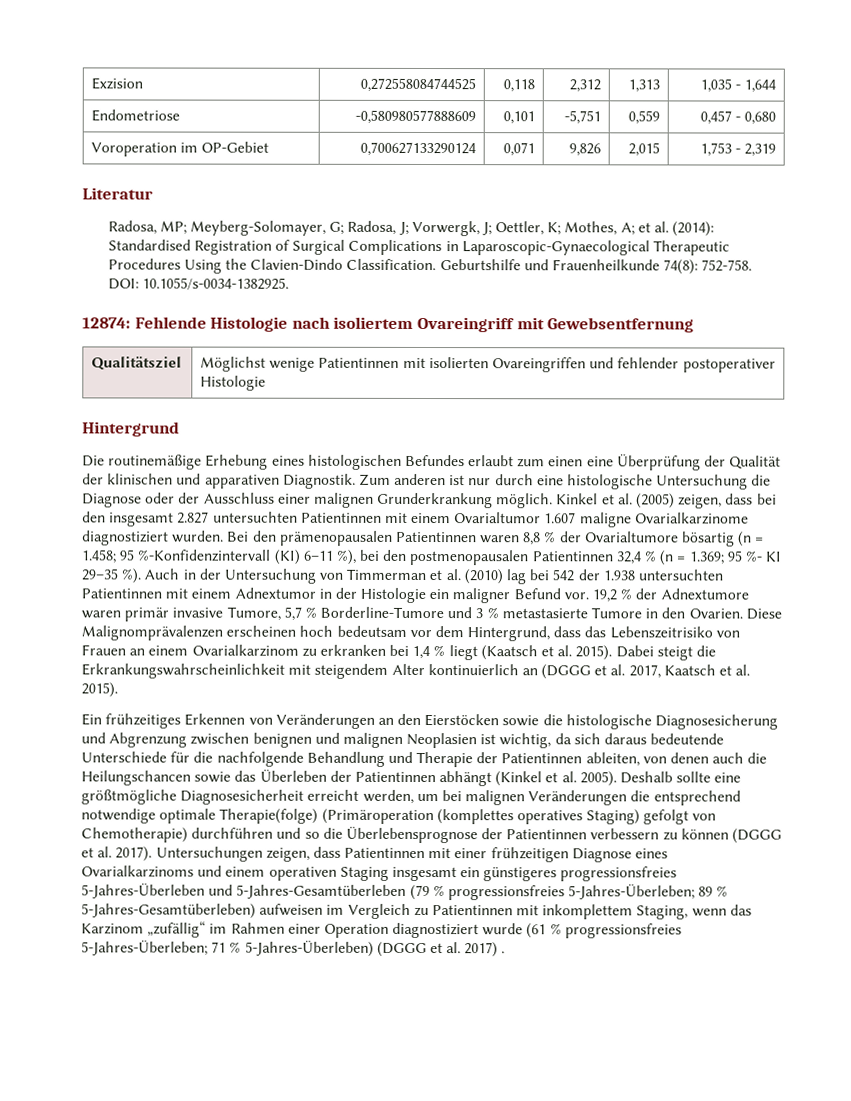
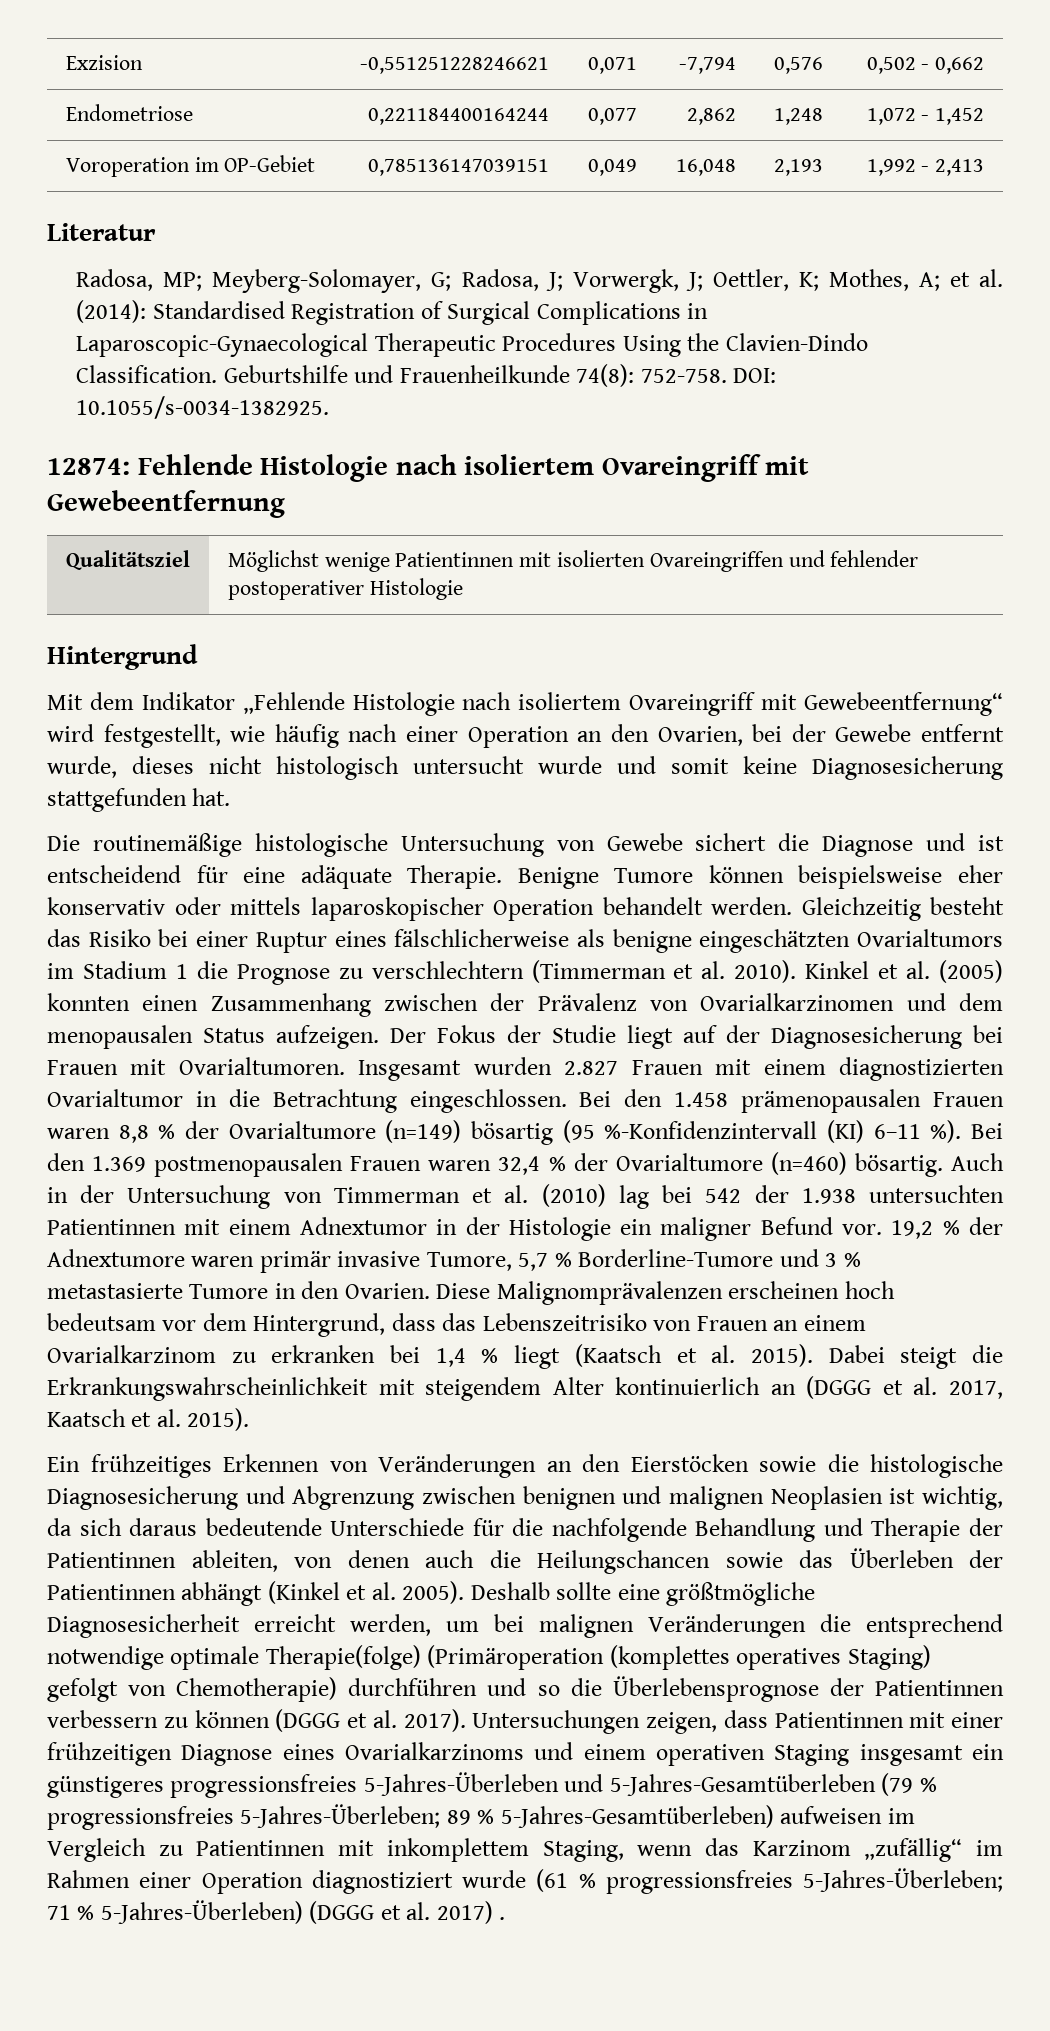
- Exzision | 0,272558084744525 | 0,118 | 2,312 | 1,313 | 1,035 - 1,644
- Endometriose | -0,580980577888609 | 0,101 | -5,751 | 0,559 | 0,457 - 0,680
- Voroperation im OP-Gebiet | 0,700627133290124 | 0,071 | 9,826 | 2,015 | 1,753 - 2,319
+ Exzision | -0,551251228246621 | 0,071 | -7,794 | 0,576 | 0,502 - 0,662
+ Endometriose | 0,221184400164244 | 0,077 | 2,862 | 1,248 | 1,072 - 1,452
+ Voroperation im OP-Gebiet | 0,785136147039151 | 0,049 | 16,048 | 2,193 | 1,992 - 2,413
- 12874: Fehlende Histologie nach isoliertem Ovareingriff mit Gewebsentfernung
+ 12874: Fehlende Histologie nach isoliertem Ovareingriff mit Gewebeentfernung
- Die routinemäßige Erhebung eines histologischen Befundes erlaubt zum einen eine Überprüfung der Qualität der klinischen und apparativen Diagnostik. Zum anderen ist nur durch eine histologische Untersuchung die Diagnose oder der Ausschluss einer malignen Grunderkrankung möglich. Kinkel et al. (2005) zeigen, dass bei den insgesamt 2.827 untersuchten Patientinnen mit einem Ovarialtumor 1.607 maligne Ovarialkarzinome diagnostiziert wurden. Bei den prämenopausalen Patientinnen waren 8,8 % der Ovarialtumore bösartig (n = 1.458; 95 %-Konfidenzintervall (KI) 6–11 %), bei den postmenopausalen Patientinnen 32,4 % (n = 1.369; 95 %- KI 29–35 %).
+ Mit dem Indikator „Fehlende Histologie nach isoliertem Ovareingriff mit Gewebeentfernung“ wird festgestellt, wie häufig nach einer Operation an den Ovarien, bei der Gewebe entfernt wurde, dieses nicht histologisch untersucht wurde und somit keine Diagnosesicherung stattgefunden hat.
+ Die routinemäßige histologische Untersuchung von Gewebe sichert die Diagnose und ist entscheidend für eine adäquate Therapie. Benigne Tumore können beispielsweise eher konservativ oder mittels laparoskopischer Operation behandelt werden. Gleichzeitig besteht das Risiko bei einer Ruptur eines fälschlicherweise als benigne eingeschätzten Ovarialtumors im Stadium 1 die Prognose zu verschlechtern (Timmerman et al. 2010). Kinkel et al. (2005) konnten einen Zusammenhang zwischen der Prävalenz von Ovarialkarzinomen und dem menopausalen Status aufzeigen. Der Fokus der Studie liegt auf der Diagnosesicherung bei Frauen mit Ovarialtumoren. Insgesamt wurden 2.827 Frauen mit einem diagnostizierten Ovarialtumor in die Betrachtung eingeschlossen. Bei den 1.458 prämenopausalen Frauen waren 8,8 % der Ovarialtumore (n=149) bösartig (95 %-Konfidenzintervall (KI) 6–11 %). Bei den 1.369 postmenopausalen Frauen waren 32,4 % der Ovarialtumore (n=460) bösartig.

